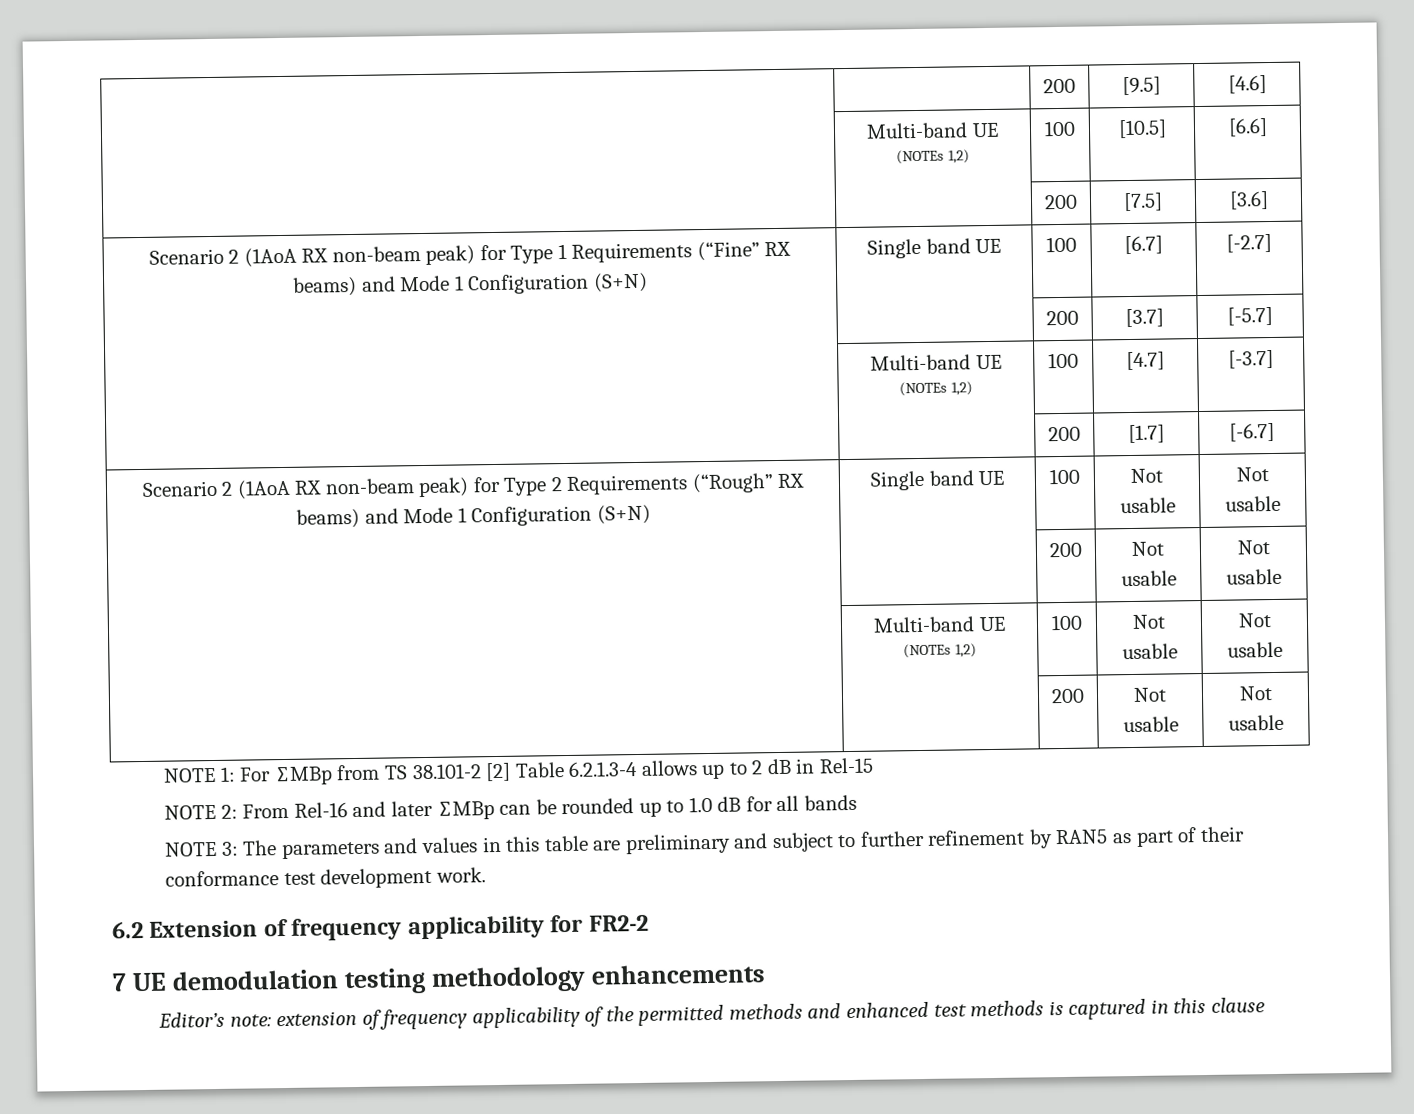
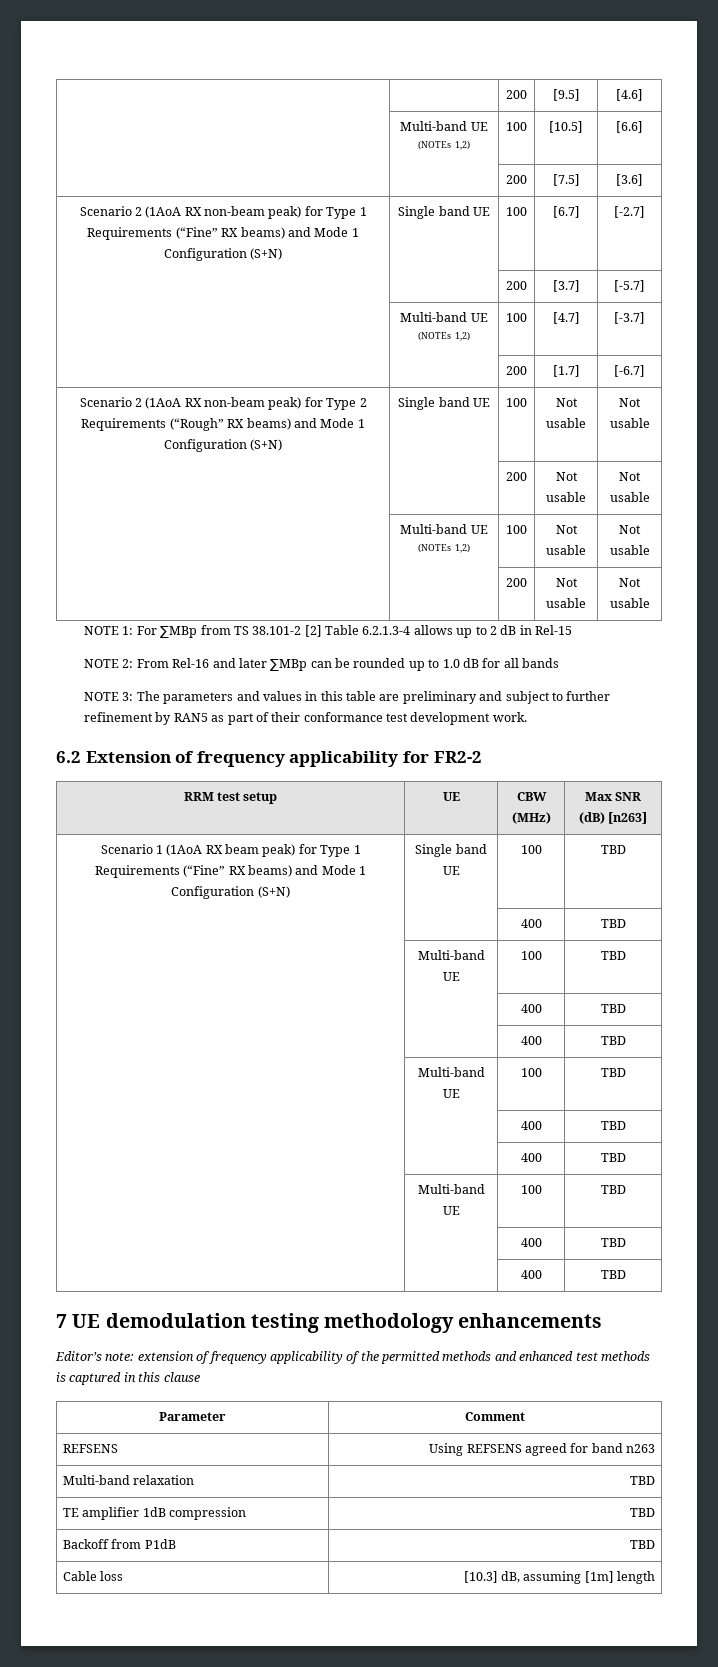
+ RRM test setup | UE | CBW (MHz) | Max SNR (dB) [n263]
+ Scenario 1 (1AoA RX beam peak) for Type 1 Requirements (“Fine” RX beams) and Mode 1 Configuration (S+N) | Single band UE | 100 | TBD
+ | | 400 | TBD
+ | Multi-band UE | 100 | TBD
+ | | 400 | TBD
+ | | 400 | TBD
+ | Multi-band UE | 100 | TBD
+ | | 400 | TBD
+ | | 400 | TBD
+ | Multi-band UE | 100 | TBD
+ | | 400 | TBD
+ | | 400 | TBD
+ Parameter | Comment
+ REFSENS | Using REFSENS agreed for band n263
+ Multi-band relaxation | TBD
+ TE amplifier 1dB compression | TBD
+ Backoff from P1dB | TBD
+ Cable loss | [10.3] dB, assuming [1m] length

